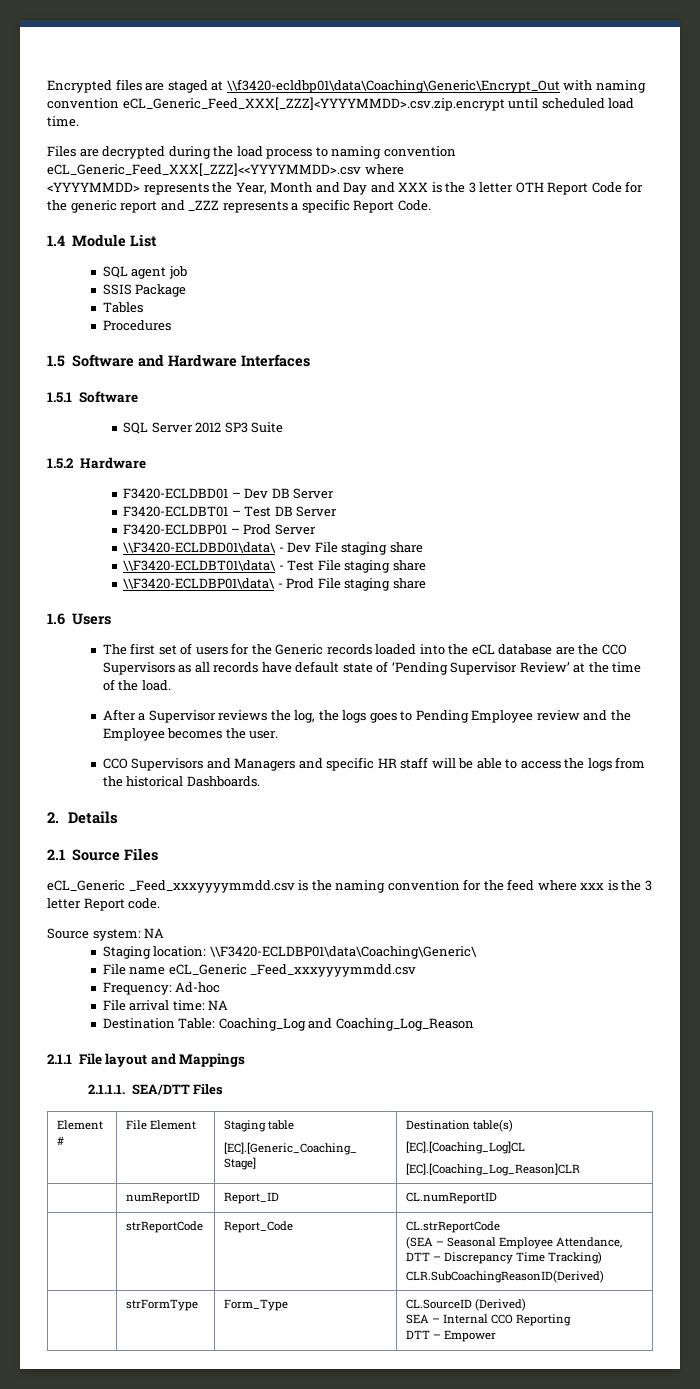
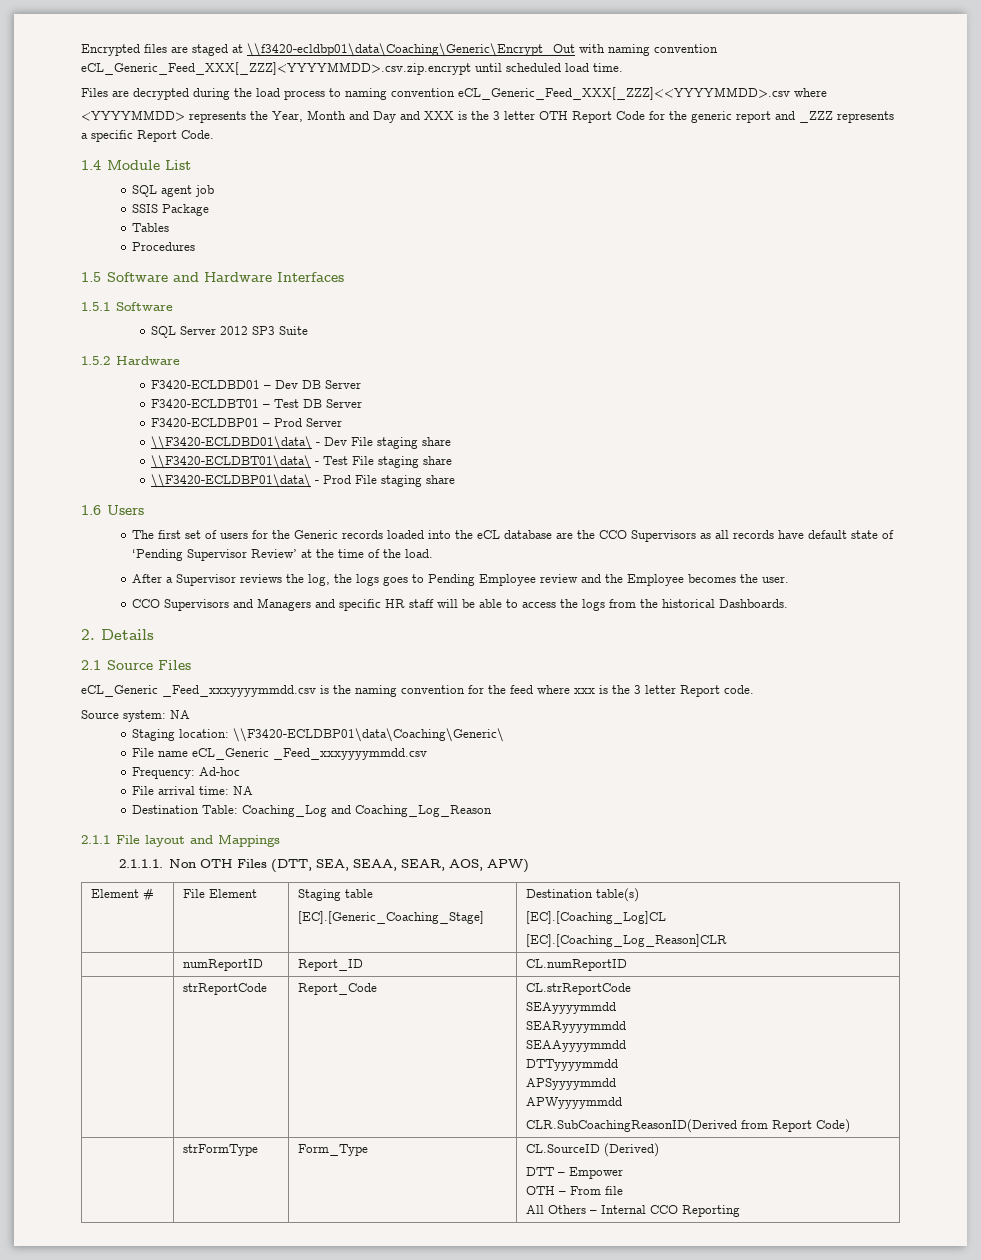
- 2.1.1.1. SEA/DTT Files
+ 2.1.1.1. Non OTH Files (DTT, SEA, SEAA, SEAR, AOS, APW)
  | strReportCode | Report_Code | CL.strReportCode
- (SEA – Seasonal Employee Attendance, DTT – Discrepancy Time Tracking)
- CLR.SubCoachingReasonID(Derived)
+ SEAyyyymmdd
+ SEARyyyymmdd
+ SEAAyyyymmdd
+ DTTyyyymmdd
+ APSyyyymmdd
+ APWyyyymmdd
+ CLR.SubCoachingReasonID(Derived from Report Code)
  | strFormType | Form_Type | CL.SourceID (Derived)
- SEA – Internal CCO Reporting
  DTT – Empower
+ OTH – From file
+ All Others – Internal CCO Reporting

